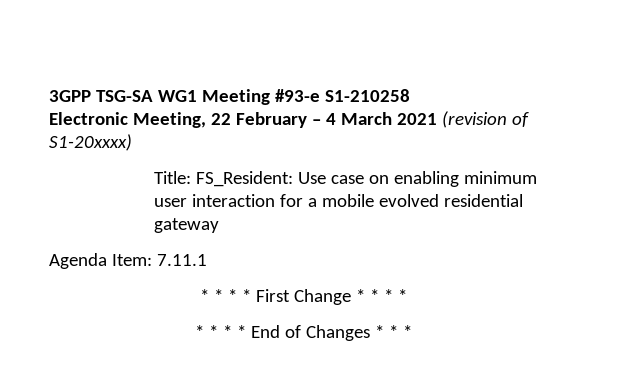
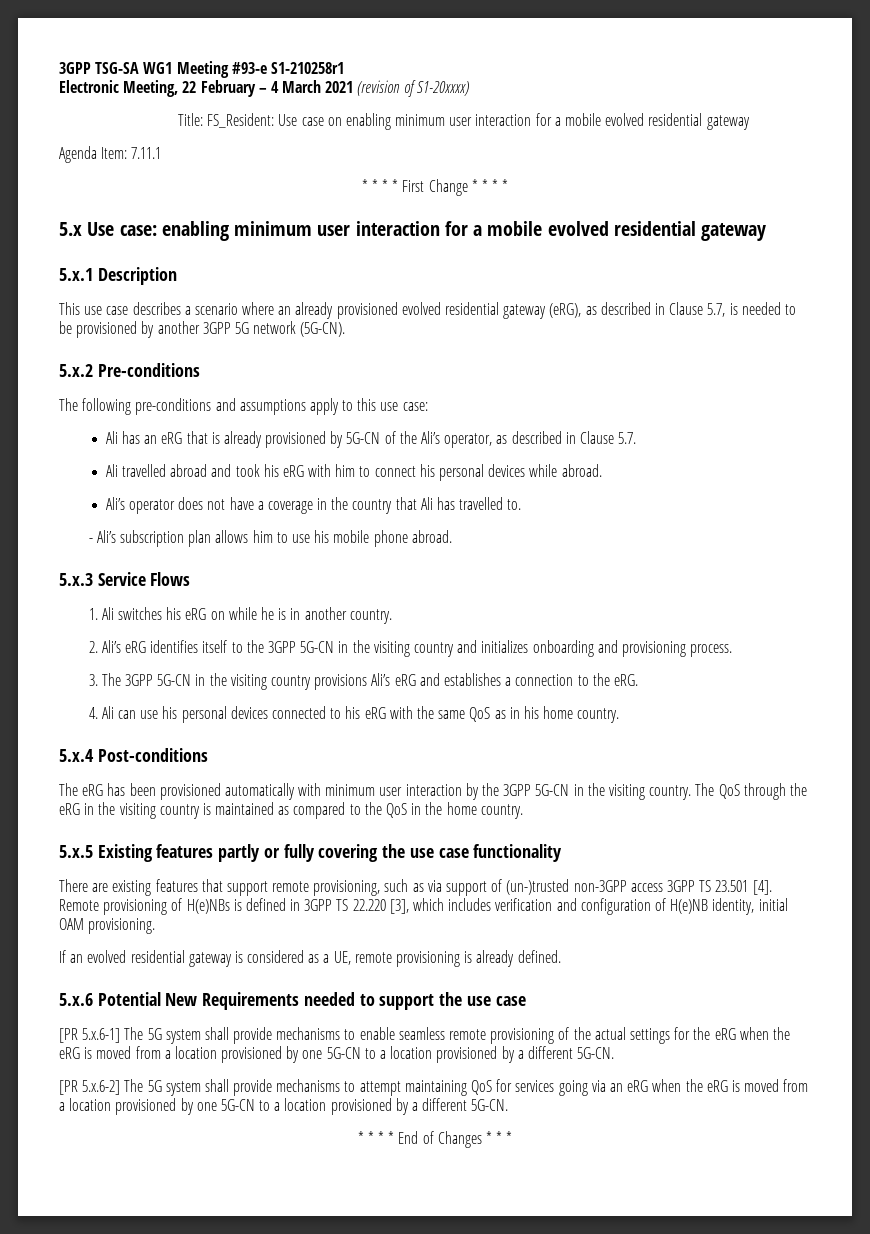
- 3GPP TSG-SA WG1 Meeting #93-e S1-210258
+ 3GPP TSG-SA WG1 Meeting #93-e S1-210258r1
+ 5.x Use case: enabling minimum user interaction for a mobile evolved residential gateway
+ 5.x.1 Description
+ This use case describes a scenario where an already provisioned evolved residential gateway (eRG), as described in Clause 5.7, is needed to be provisioned by another 3GPP 5G network (5G-CN).
+ 5.x.2 Pre-conditions
+ The following pre-conditions and assumptions apply to this use case:
+ Ali has an eRG that is already provisioned by 5G-CN of the Ali’s operator, as described in Clause 5.7.
+ Ali travelled abroad and took his eRG with him to connect his personal devices while abroad.
+ Ali’s operator does not have a coverage in the country that Ali has travelled to.
+ - Ali’s subscription plan allows him to use his mobile phone abroad.
+ 5.x.3 Service Flows
+ 1. Ali switches his eRG on while he is in another country.
+ 2. Ali’s eRG identifies itself to the 3GPP 5G-CN in the visiting country and initializes onboarding and provisioning process.
+ 3. The 3GPP 5G-CN in the visiting country provisions Ali’s eRG and establishes a connection to the eRG.
+ 4. Ali can use his personal devices connected to his eRG with the same QoS as in his home country.
+ 5.x.4 Post-conditions
+ The eRG has been provisioned automatically with minimum user interaction by the 3GPP 5G-CN in the visiting country. The QoS through the eRG in the visiting country is maintained as compared to the QoS in the home country.
+ 5.x.5 Existing features partly or fully covering the use case functionality
+ There are existing features that support remote provisioning, such as via support of (un-)trusted non-3GPP access 3GPP TS 23.501 [4]. Remote provisioning of H(e)NBs is defined in 3GPP TS 22.220 [3], which includes verification and configuration of H(e)NB identity, initial OAM provisioning.
+ If an evolved residential gateway is considered as a UE, remote provisioning is already defined.
+ 5.x.6 Potential New Requirements needed to support the use case
+ [PR 5.x.6-1] The 5G system shall provide mechanisms to enable seamless remote provisioning of the actual settings for the eRG when the eRG is moved from a location provisioned by one 5G-CN to a location provisioned by a different 5G-CN.
+ [PR 5.x.6-2] The 5G system shall provide mechanisms to attempt maintaining QoS for services going via an eRG when the eRG is moved from a location provisioned by one 5G-CN to a location provisioned by a different 5G-CN.

